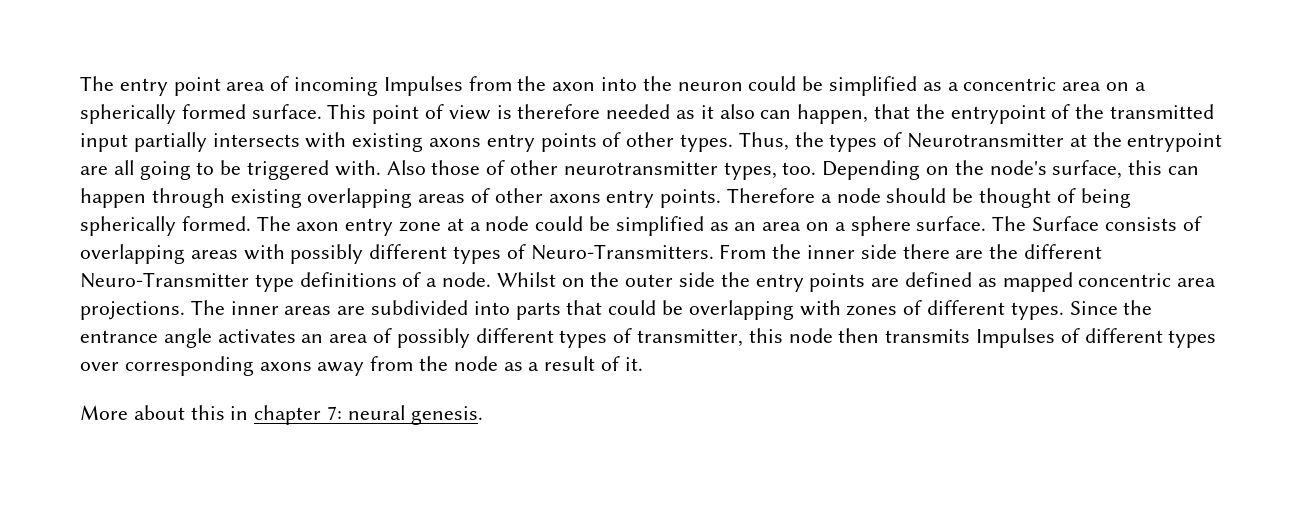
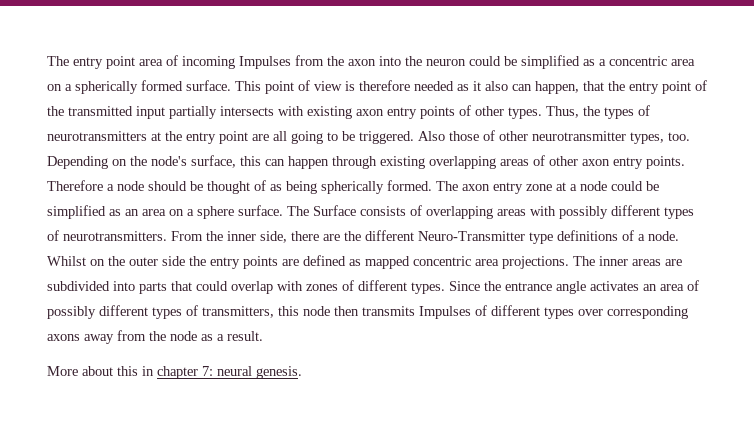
- This point of view is therefore needed as it also can happen, that the entrypoint of the transmitted input partially intersects with existing axons entry points of other types.
+ This point of view is therefore needed as it also can happen, that the entry point of the transmitted input partially intersects with existing axon entry points of other types.
- Thus, the types of Neurotransmitter at the entrypoint are all going to be triggered with.
+ Thus, the types of neurotransmitters at the entry point are all going to be triggered.
- Depending on the node's surface, this can happen through existing overlapping areas of other axons entry points.
+ Depending on the node's surface, this can happen through existing overlapping areas of other axon entry points.
- Therefore a node should be thought of being spherically formed.
+ Therefore a node should be thought of as being spherically formed.
- The Surface consists of overlapping areas with possibly different types of Neuro-Transmitters.
+ The Surface consists of overlapping areas with possibly different types of neurotransmitters.
- From the inner side there are the different Neuro-Transmitter type definitions of a node.
+ From the inner side, there are the different Neuro-Transmitter type definitions of a node.
- The inner areas are subdivided into parts that could be overlapping with zones of different types.
+ The inner areas are subdivided into parts that could overlap with zones of different types.
- Since the entrance angle activates an area of possibly different types of transmitter, this node then transmits Impulses of different types over corresponding axons away from the node as a result of it.
+ Since the entrance angle activates an area of possibly different types of transmitters, this node then transmits Impulses of different types over corresponding axons away from the node as a result.

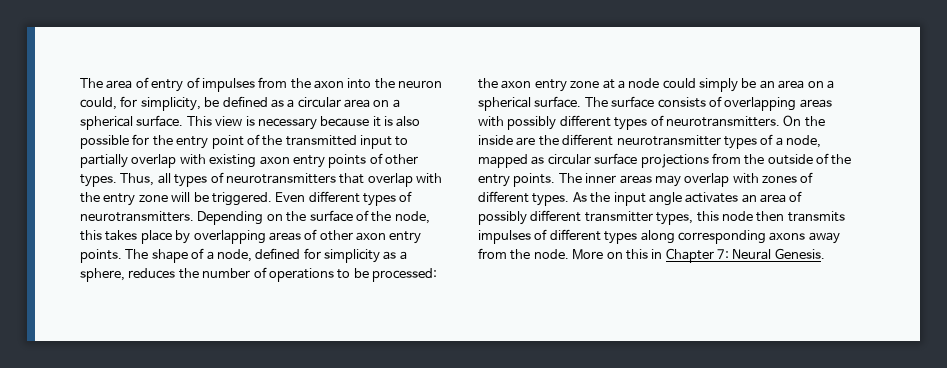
- The entry point area of incoming Impulses from the axon into the neuron could be simplified as a concentric area on a spherically formed surface. This point of view is therefore needed as it also can happen, that the entry point of the transmitted input partially intersects with existing axon entry points of other types.
+ The area of entry of impulses from the axon into the neuron could, for simplicity, be defined as a circular area on a spherical surface. This view is necessary because it is also possible for the entry point of the transmitted input to partially overlap with existing axon entry points of other types.
- Thus, the types of neurotransmitters at the entry point are all going to be triggered. Also those of other neurotransmitter types, too. Depending on the node's surface, this can happen through existing overlapping areas of other axon entry points.
+ Thus, all types of neurotransmitters that overlap with the entry zone will be triggered. Even different types of neurotransmitters. Depending on the surface of the node, this takes place by overlapping areas of other axon entry points.
- Therefore a node should be thought of as being spherically formed. The axon entry zone at a node could be simplified as an area on a sphere surface.
+ The shape of a node, defined for simplicity as a sphere, reduces the number of operations to be processed: the axon entry zone at a node could simply be an area on a spherical surface.
- The Surface consists of overlapping areas with possibly different types of neurotransmitters.
+ The surface consists of overlapping areas with possibly different types of neurotransmitters.
- From the inner side, there are the different Neuro-Transmitter type definitions of a node. Whilst on the outer side the entry points are defined as mapped concentric area projections. The inner areas are subdivided into parts that could overlap with zones of different types.
+ On the inside are the different neurotransmitter types of a node, mapped as circular surface projections from the outside of the entry points. The inner areas may overlap with zones of different types.
- Since the entrance angle activates an area of possibly different types of transmitters, this node then transmits Impulses of different types over corresponding axons away from the node as a result.
- More about this in chapter 7: neural genesis.
+ As the input angle activates an area of possibly different transmitter types, this node then transmits impulses of different types along corresponding axons away from the node. More on this in Chapter 7: Neural Genesis.

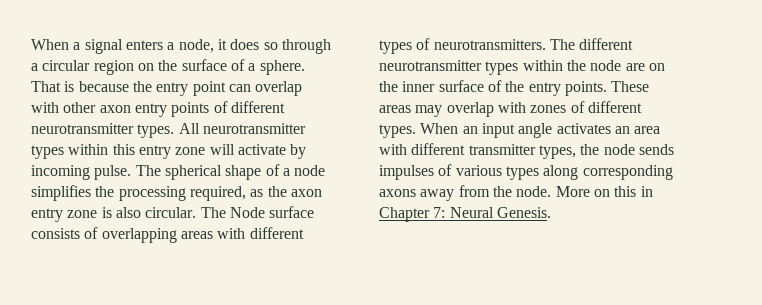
- The area of entry of impulses from the axon into the neuron could, for simplicity, be defined as a circular area on a spherical surface. This view is necessary because it is also possible for the entry point of the transmitted input to partially overlap with existing axon entry points of other types. Thus, all types of neurotransmitters that overlap with the entry zone will be triggered. Even different types of neurotransmitters. Depending on the surface of the node, this takes place by overlapping areas of other axon entry points. The shape of a node, defined for simplicity as a sphere, reduces the number of operations to be processed: the axon entry zone at a node could simply be an area on a spherical surface. The surface consists of overlapping areas with possibly different types of neurotransmitters. On the inside are the different neurotransmitter types of a node, mapped as circular surface projections from the outside of the entry points.
+ When a signal enters a node, it does so through a circular region on the surface of a sphere. That is because the entry point can overlap with other axon entry points of different neurotransmitter types. All neurotransmitter types within this entry zone will activate by incoming pulse. The spherical shape of a node simplifies the processing required, as the axon entry zone is also circular. The Node surface consists of overlapping areas with different types of neurotransmitters. The different neurotransmitter types within the node are on the inner surface of the entry points.
- The inner areas may overlap with zones of different types.
+ These areas may overlap with zones of different types.
- As the input angle activates an area of possibly different transmitter types, this node then transmits impulses of different types along corresponding axons away from the node.
+ When an input angle activates an area with different transmitter types, the node sends impulses of various types along corresponding axons away from the node.

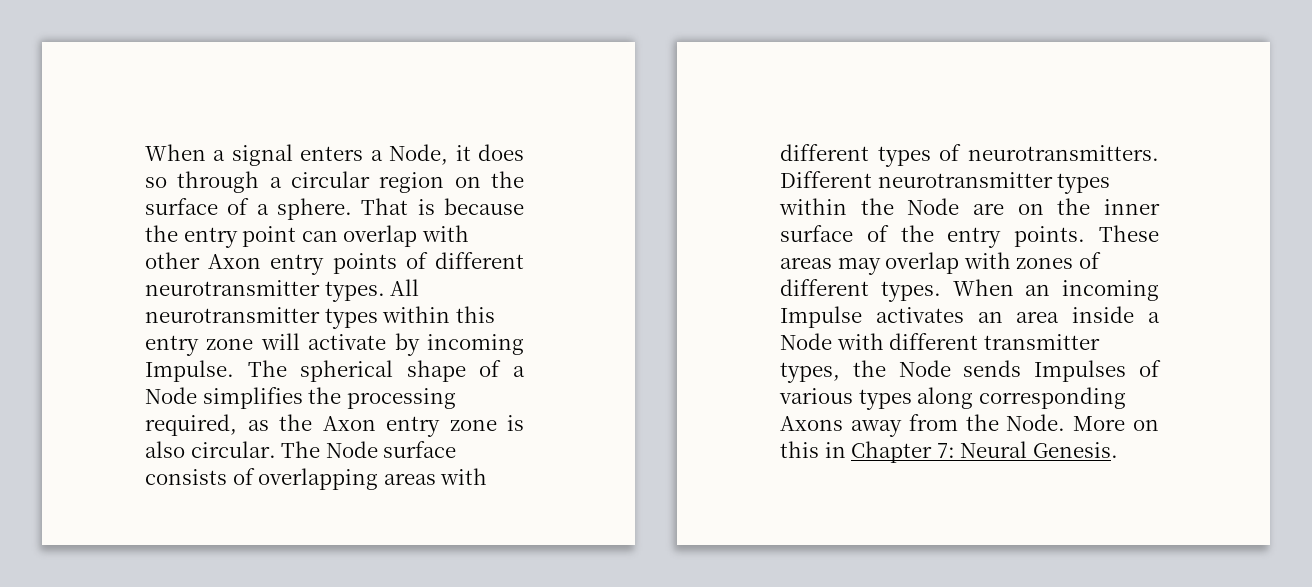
- When a signal enters a node, it does so through a circular region on the surface of a sphere.
+ When a signal enters a Node, it does so through a circular region on the surface of a sphere.
- That is because the entry point can overlap with other axon entry points of different neurotransmitter types.
+ That is because the entry point can overlap with other Axon entry points of different neurotransmitter types.
- All neurotransmitter types within this entry zone will activate by incoming pulse.
+ All neurotransmitter types within this entry zone will activate by incoming Impulse.
- The spherical shape of a node simplifies the processing required, as the axon entry zone is also circular.
+ The spherical shape of a Node simplifies the processing required, as the Axon entry zone is also circular.
- The different neurotransmitter types within the node are on the inner surface of the entry points.
+ Different neurotransmitter types within the Node are on the inner surface of the entry points.
- When an input angle activates an area with different transmitter types, the node sends impulses of various types along corresponding axons away from the node.
+ When an incoming Impulse activates an area inside a Node with different transmitter types, the Node sends Impulses of various types along corresponding Axons away from the Node.

